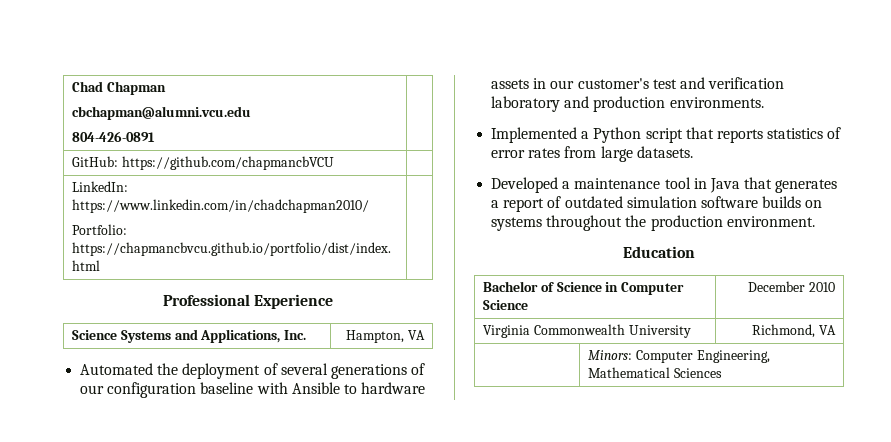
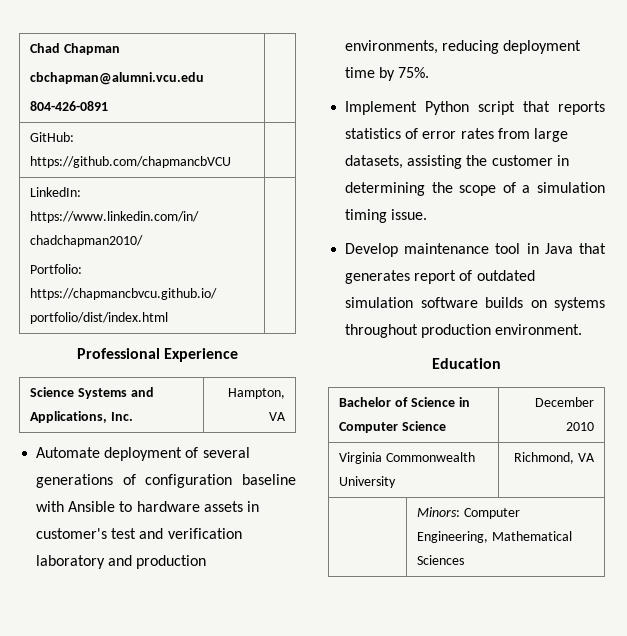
- Automated the deployment of several generations of our configuration baseline with Ansible to hardware assets in our customer's test and verification laboratory and production environments.
- Implemented a Python script that reports statistics of error rates from large datasets.
- Developed a maintenance tool in Java that generates a report of outdated simulation software builds on systems throughout the production environment.
+ Automate deployment of several generations of configuration baseline with Ansible to hardware assets in customer's test and verification laboratory and production environments, reducing deployment time by 75%.
+ Implement Python script that reports statistics of error rates from large datasets, assisting the customer in determining the scope of a simulation timing issue.
+ Develop maintenance tool in Java that generates report of outdated simulation software builds on systems throughout production environment.

